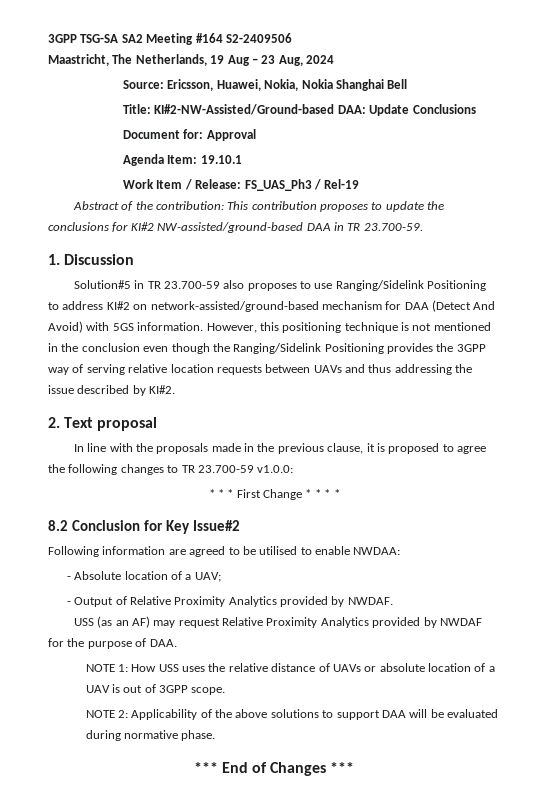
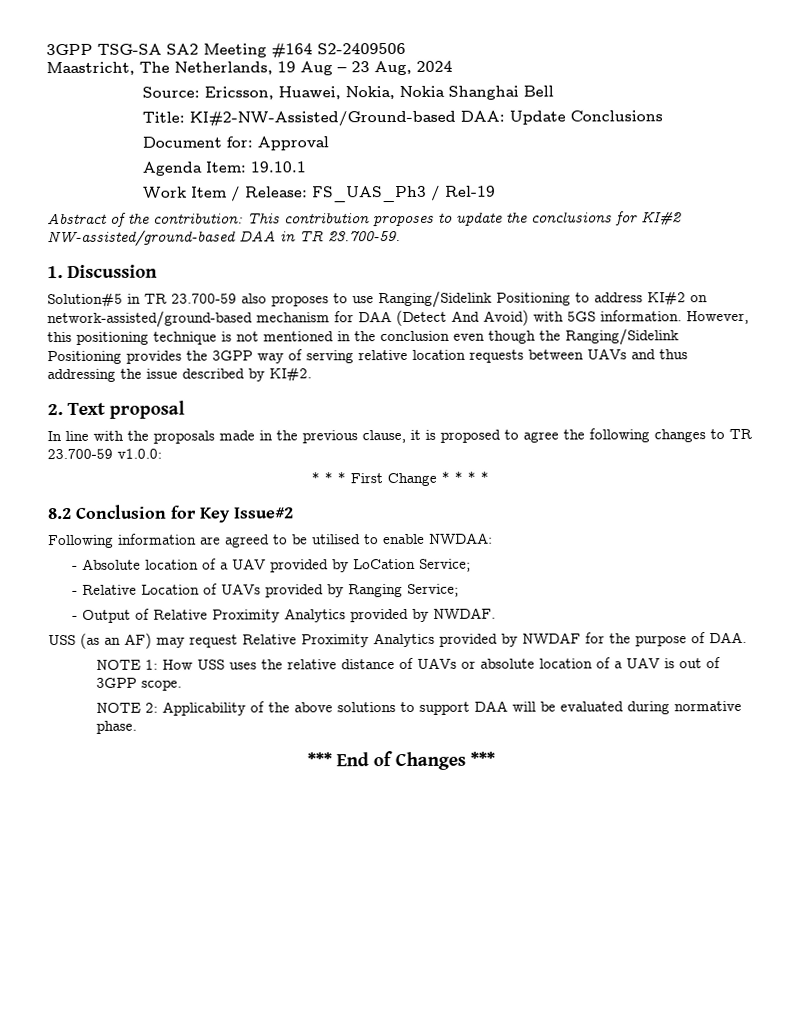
- - Absolute location of a UAV;
+ - Absolute location of a UAV provided by LoCation Service;
+ - Relative Location of UAVs provided by Ranging Service;

